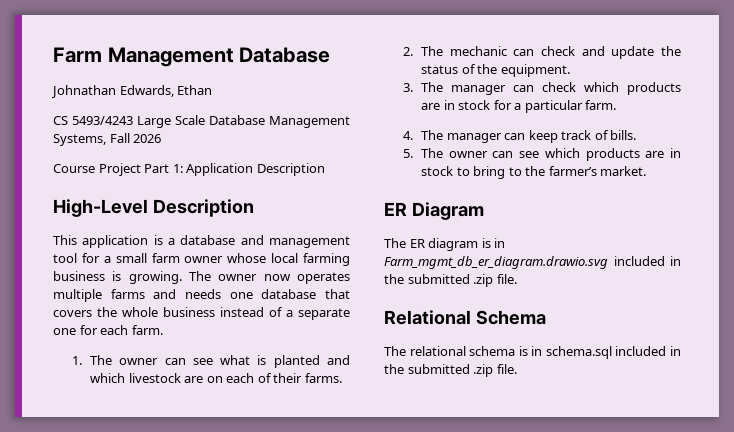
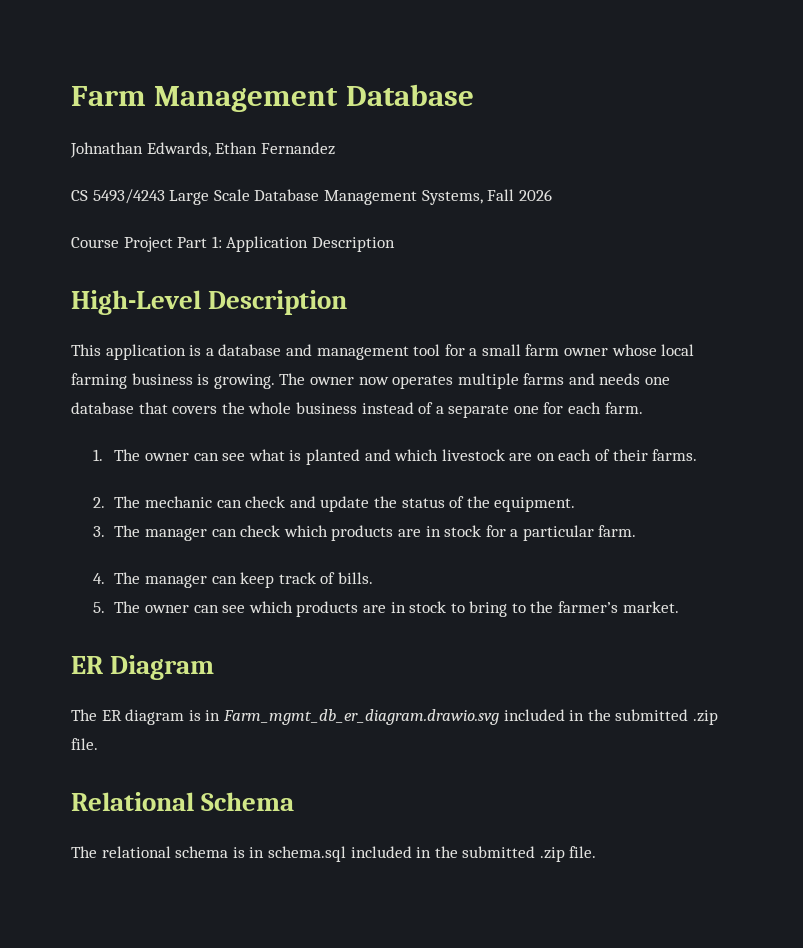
- Johnathan Edwards, Ethan
+ Johnathan Edwards, Ethan Fernandez

